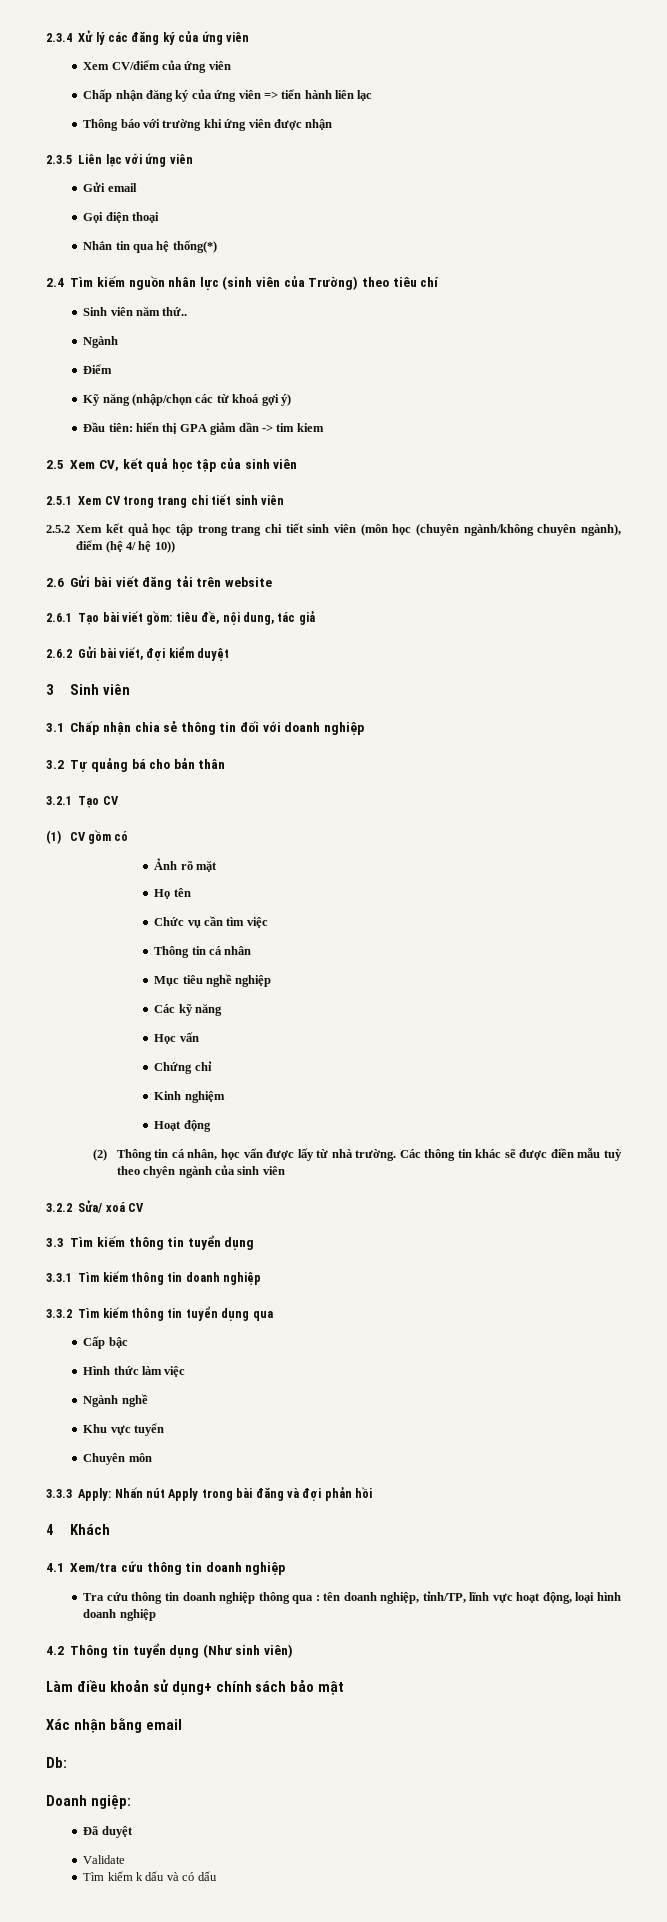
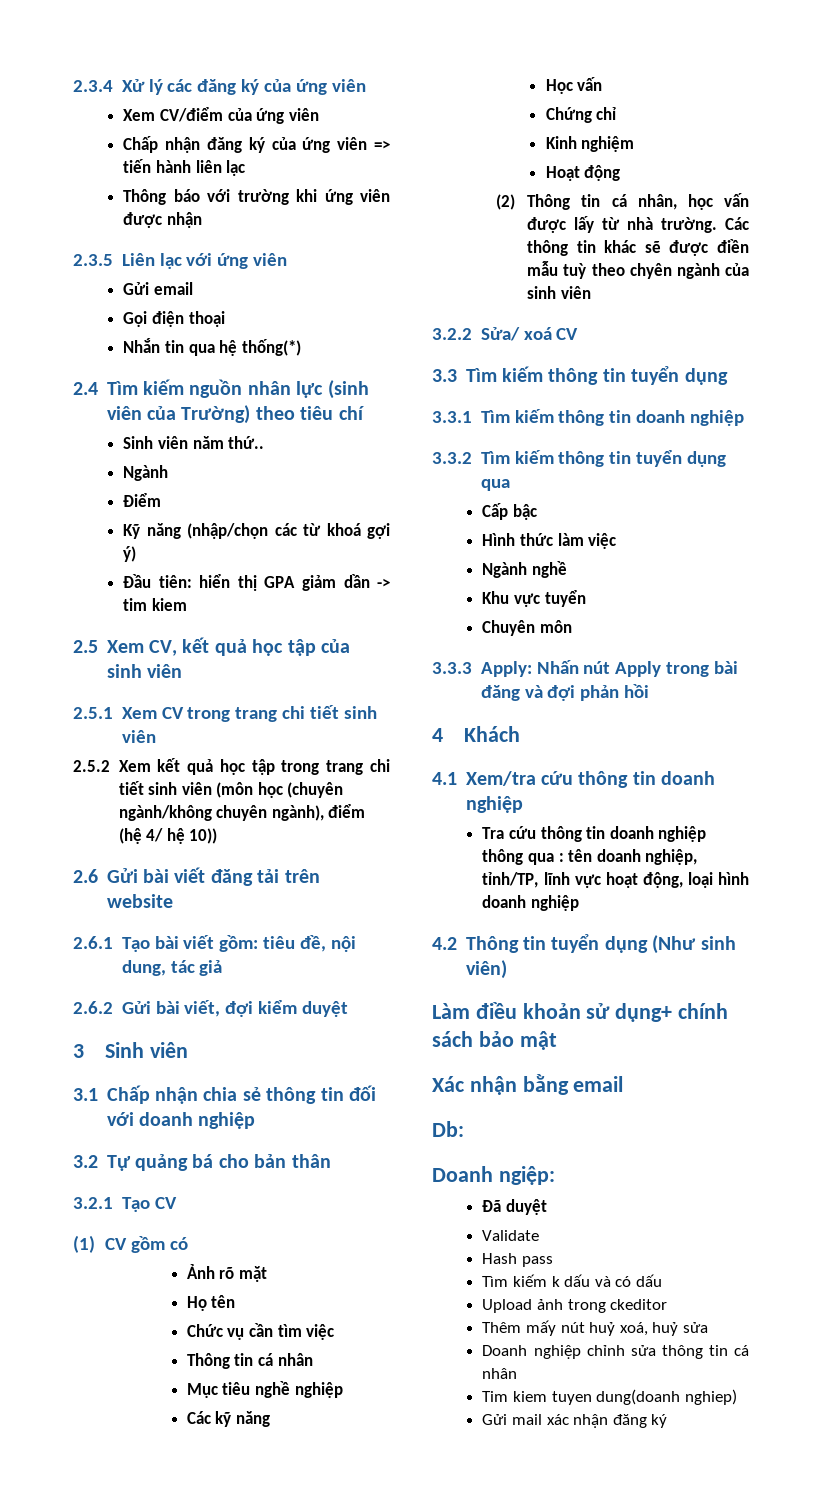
+ Hash pass
+ Upload ảnh trong ckeditor
+ Thêm mấy nút huỷ xoá, huỷ sửa
+ Doanh nghiệp chỉnh sửa thông tin cá nhân
+ Tim kiem tuyen dung(doanh nghiep)
+ Gửi mail xác nhận đăng ký

